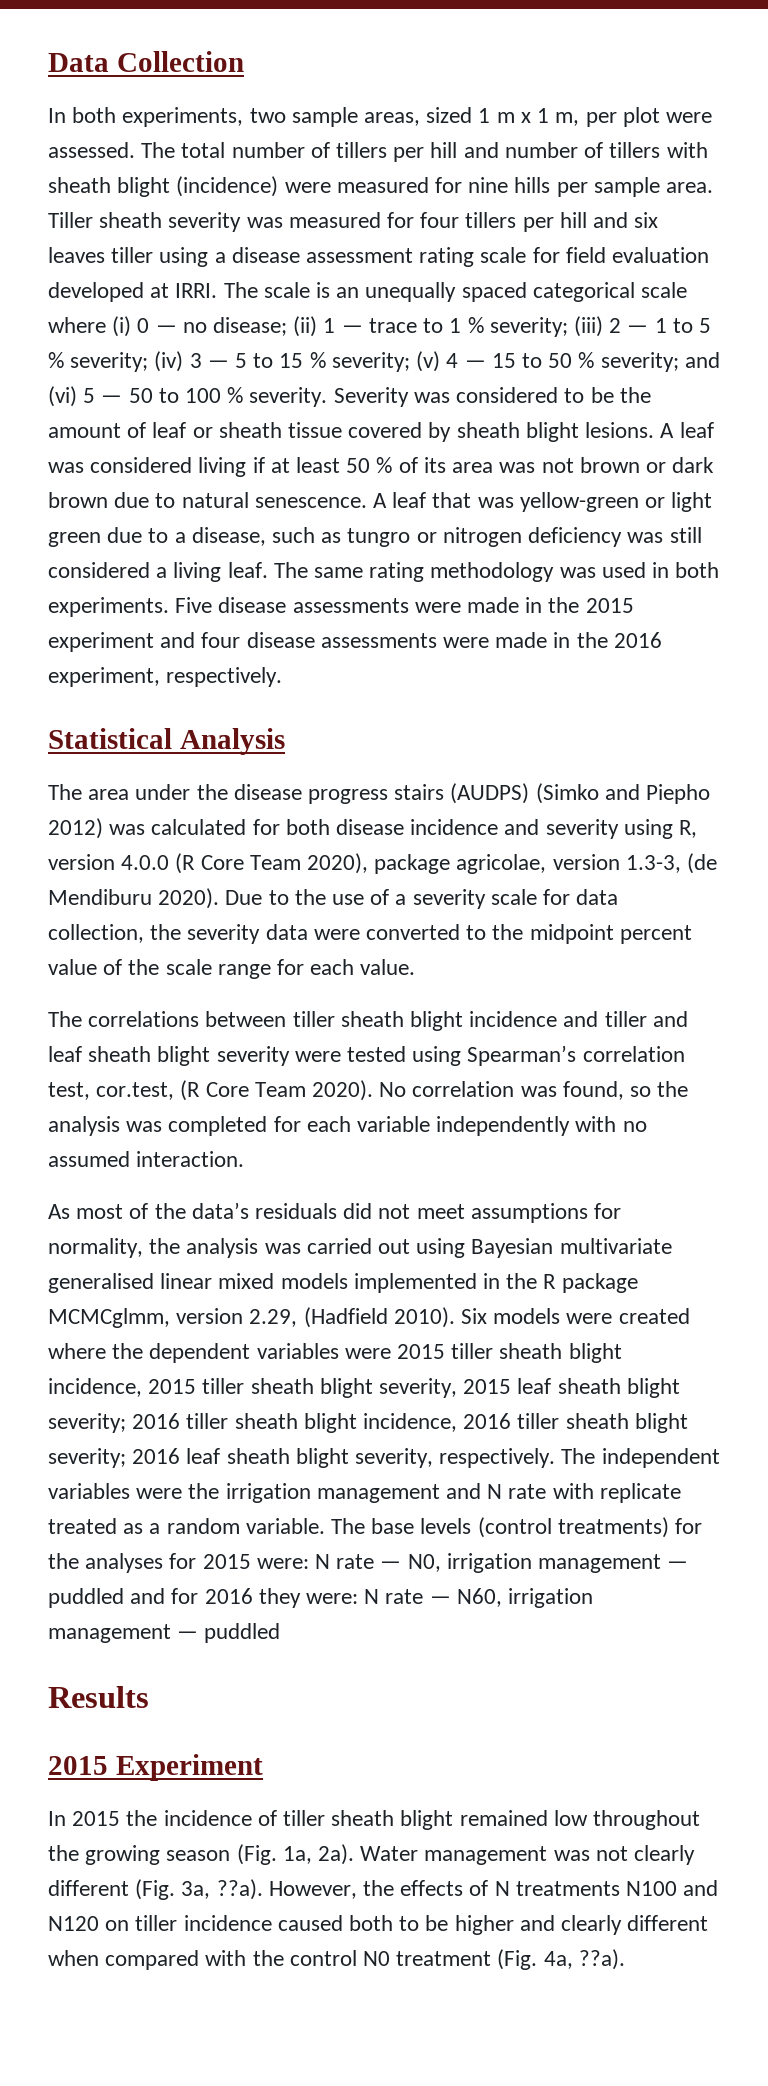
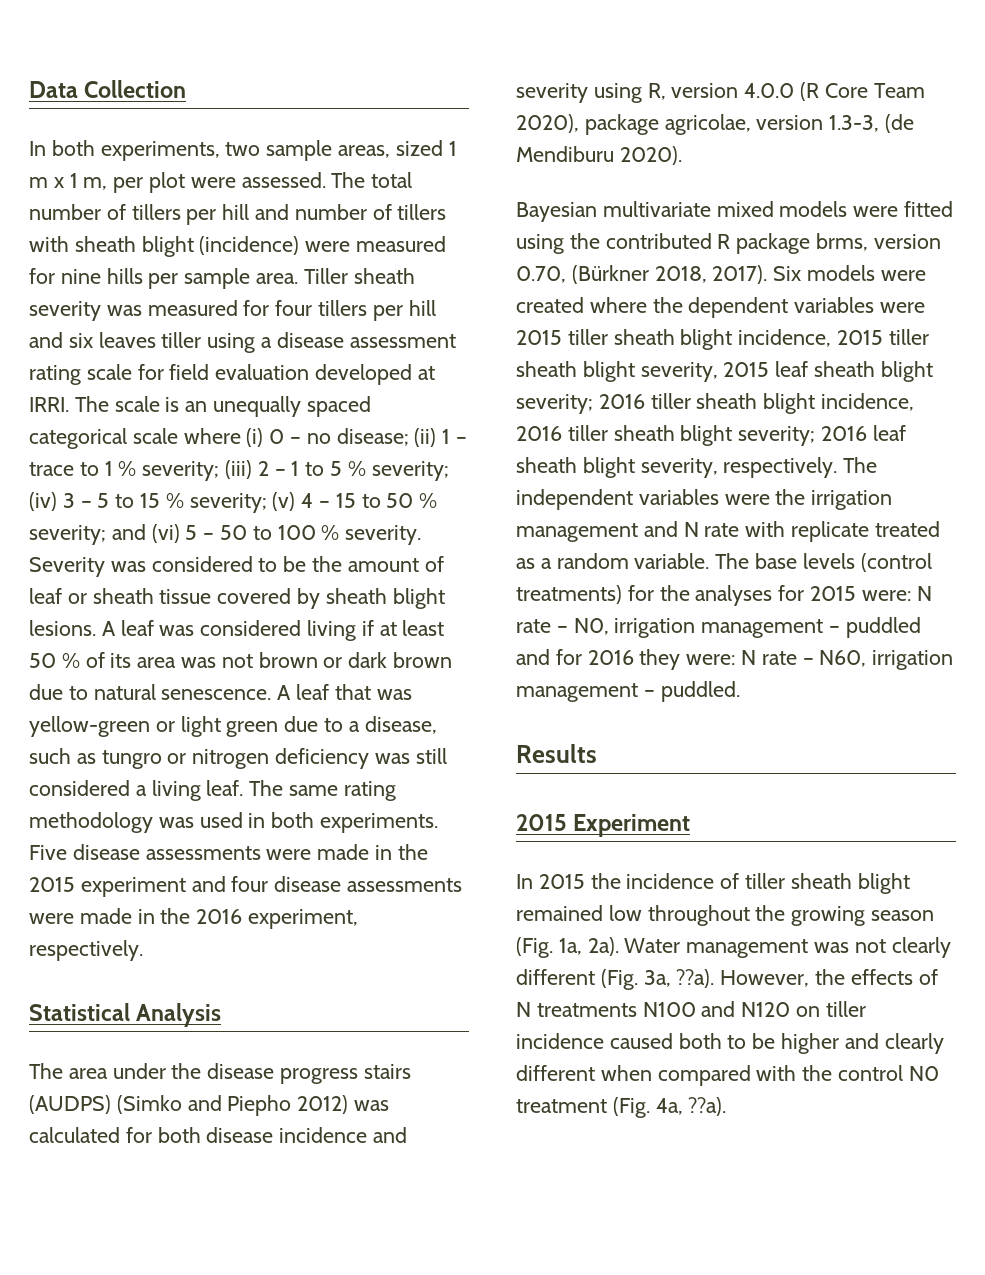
- The scale is an unequally spaced categorical scale where (i) 0 — no disease; (ii) 1 — trace to 1 % severity; (iii) 2 — 1 to 5 % severity; (iv) 3 — 5 to 15 % severity; (v) 4 — 15 to 50 % severity; and (vi) 5 — 50 to 100 % severity.
+ The scale is an unequally spaced categorical scale where (i) 0 – no disease; (ii) 1 – trace to 1 % severity; (iii) 2 – 1 to 5 % severity; (iv) 3 – 5 to 15 % severity; (v) 4 – 15 to 50 % severity; and (vi) 5 – 50 to 100 % severity.
- The area under the disease progress stairs (AUDPS) (Simko and Piepho 2012) was calculated for both disease incidence and severity using R, version 4.0.0 (R Core Team 2020), package agricolae, version 1.3-3, (de Mendiburu 2020). Due to the use of a severity scale for data collection, the severity data were converted to the midpoint percent value of the scale range for each value.
- The correlations between tiller sheath blight incidence and tiller and leaf sheath blight severity were tested using Spearman’s correlation test, cor.test, (R Core Team 2020). No correlation was found, so the analysis was completed for each variable independently with no assumed interaction.
- As most of the data’s residuals did not meet assumptions for normality, the analysis was carried out using Bayesian multivariate generalised linear mixed models implemented in the R package MCMCglmm, version 2.29, (Hadfield 2010).
+ The area under the disease progress stairs (AUDPS) (Simko and Piepho 2012) was calculated for both disease incidence and severity using R, version 4.0.0 (R Core Team 2020), package agricolae, version 1.3-3, (de Mendiburu 2020).
+ Bayesian multivariate mixed models were fitted using the contributed R package brms, version 0.70, (Bürkner 2018, 2017).
- The base levels (control treatments) for the analyses for 2015 were: N rate — N0, irrigation management — puddled and for 2016 they were: N rate — N60, irrigation management — puddled
+ The base levels (control treatments) for the analyses for 2015 were: N rate – N0, irrigation management – puddled and for 2016 they were: N rate – N60, irrigation management – puddled.

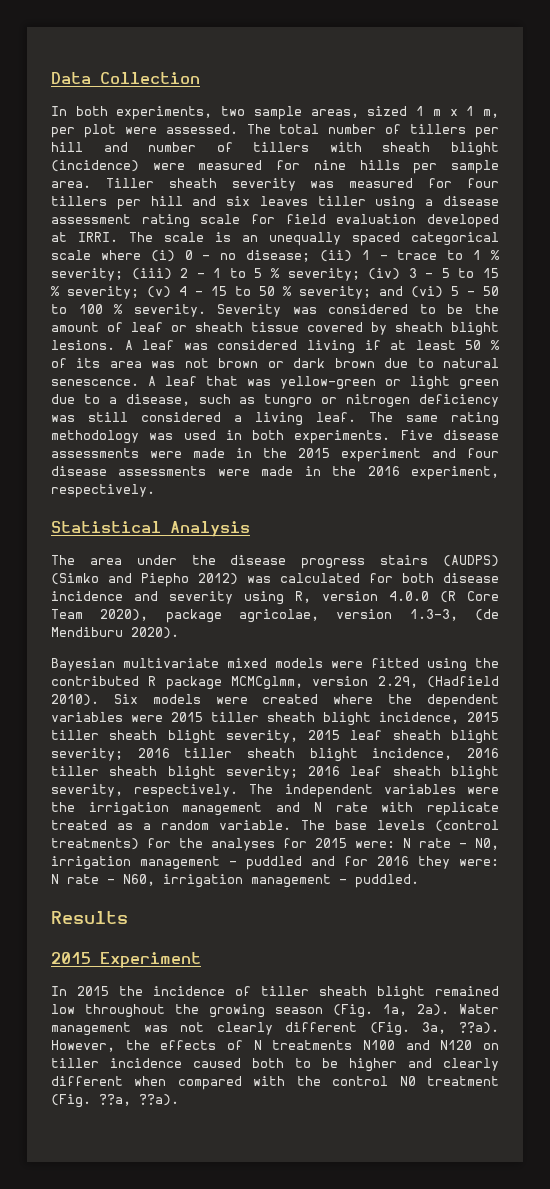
- Bayesian multivariate mixed models were fitted using the contributed R package brms, version 0.70, (Bürkner 2018, 2017).
+ Bayesian multivariate mixed models were fitted using the contributed R package MCMCglmm, version 2.29, (Hadfield 2010).
- However, the effects of N treatments N100 and N120 on tiller incidence caused both to be higher and clearly different when compared with the control N0 treatment (Fig. 4a, ??a).
+ However, the effects of N treatments N100 and N120 on tiller incidence caused both to be higher and clearly different when compared with the control N0 treatment (Fig. ??a, ??a).

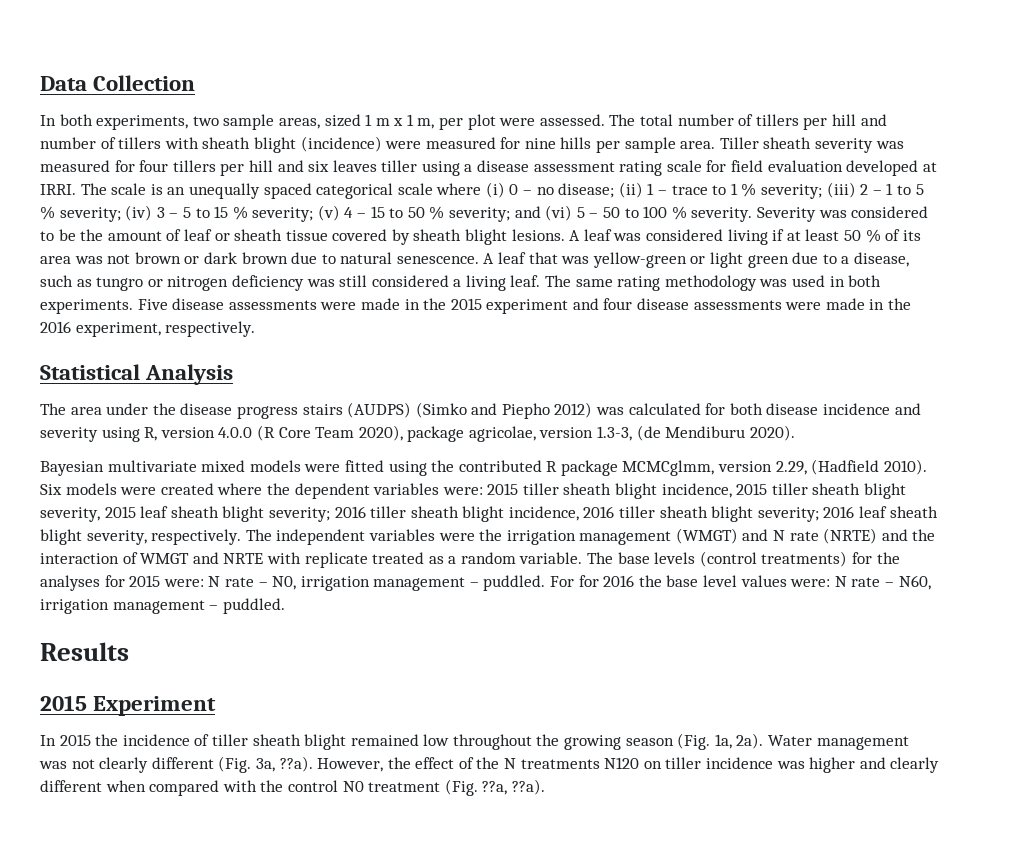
- Six models were created where the dependent variables were 2015 tiller sheath blight incidence, 2015 tiller sheath blight severity, 2015 leaf sheath blight severity; 2016 tiller sheath blight incidence, 2016 tiller sheath blight severity; 2016 leaf sheath blight severity, respectively.
+ Six models were created where the dependent variables were: 2015 tiller sheath blight incidence, 2015 tiller sheath blight severity, 2015 leaf sheath blight severity; 2016 tiller sheath blight incidence, 2016 tiller sheath blight severity; 2016 leaf sheath blight severity, respectively.
- The independent variables were the irrigation management and N rate with replicate treated as a random variable.
+ The independent variables were the irrigation management (WMGT) and N rate (NRTE) and the interaction of WMGT and NRTE with replicate treated as a random variable.
- The base levels (control treatments) for the analyses for 2015 were: N rate – N0, irrigation management – puddled and for 2016 they were: N rate – N60, irrigation management – puddled.
+ The base levels (control treatments) for the analyses for 2015 were: N rate – N0, irrigation management – puddled. For for 2016 the base level values were: N rate – N60, irrigation management – puddled.
- However, the effects of N treatments N100 and N120 on tiller incidence caused both to be higher and clearly different when compared with the control N0 treatment (Fig. ??a, ??a).
+ However, the effect of the N treatments N120 on tiller incidence was higher and clearly different when compared with the control N0 treatment (Fig. ??a, ??a).

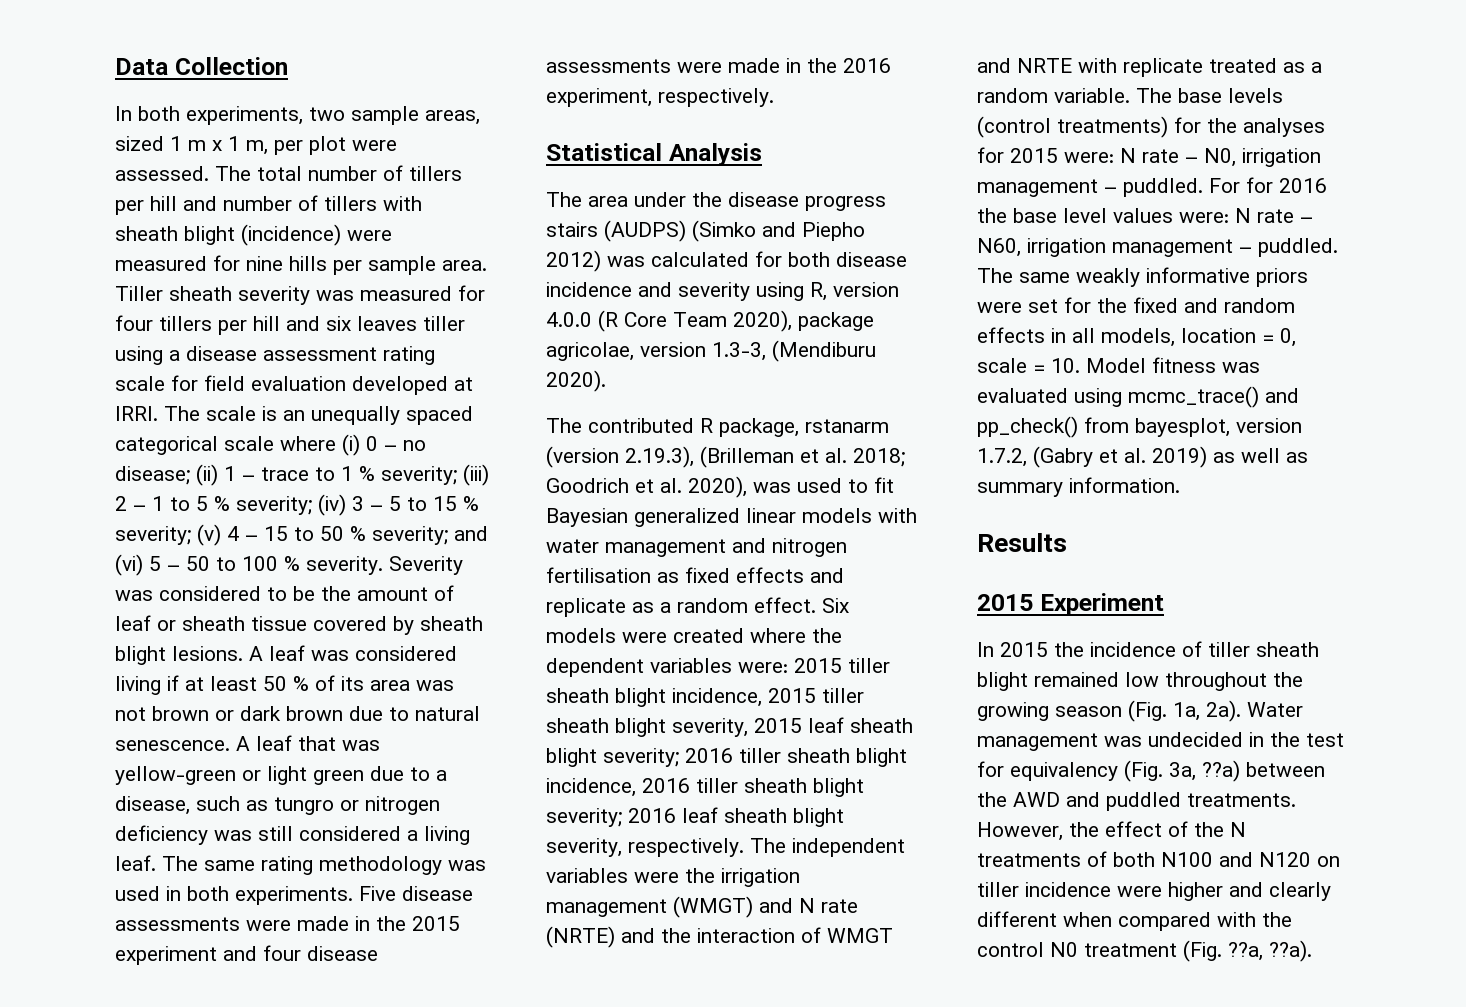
- The area under the disease progress stairs (AUDPS) (Simko and Piepho 2012) was calculated for both disease incidence and severity using R, version 4.0.0 (R Core Team 2020), package agricolae, version 1.3-3, (de Mendiburu 2020).
+ The area under the disease progress stairs (AUDPS) (Simko and Piepho 2012) was calculated for both disease incidence and severity using R, version 4.0.0 (R Core Team 2020), package agricolae, version 1.3-3, (Mendiburu 2020).
- Bayesian multivariate mixed models were fitted using the contributed R package MCMCglmm, version 2.29, (Hadfield 2010).
+ The contributed R package, rstanarm (version 2.19.3), (Brilleman et al. 2018; Goodrich et al. 2020), was used to fit Bayesian generalized linear models with water management and nitrogen fertilisation as fixed effects and replicate as a random effect.
+ The same weakly informative priors were set for the fixed and random effects in all models, location = 0, scale = 10. Model fitness was evaluated using mcmc_trace() and pp_check() from bayesplot, version 1.7.2, (Gabry et al. 2019) as well as summary information.
- Water management was not clearly different (Fig. 3a, ??a).
+ Water management was undecided in the test for equivalency (Fig. 3a, ??a) between the AWD and puddled treatments.
- However, the effect of the N treatments N120 on tiller incidence was higher and clearly different when compared with the control N0 treatment (Fig. ??a, ??a).
+ However, the effect of the N treatments of both N100 and N120 on tiller incidence were higher and clearly different when compared with the control N0 treatment (Fig. ??a, ??a).

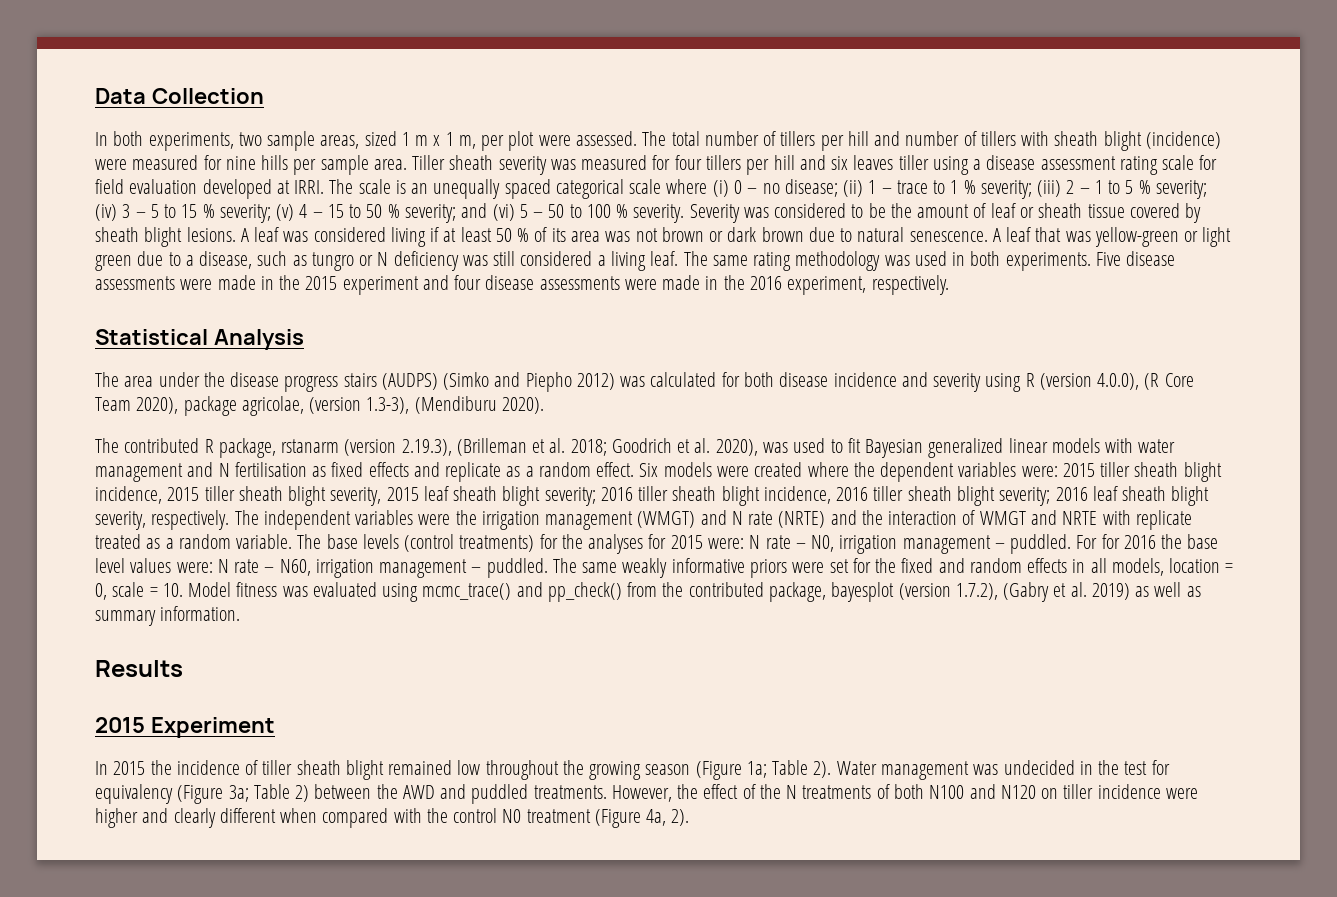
- A leaf that was yellow-green or light green due to a disease, such as tungro or nitrogen deficiency was still considered a living leaf.
+ A leaf that was yellow-green or light green due to a disease, such as tungro or N deficiency was still considered a living leaf.
- The area under the disease progress stairs (AUDPS) (Simko and Piepho 2012) was calculated for both disease incidence and severity using R, version 4.0.0 (R Core Team 2020), package agricolae, version 1.3-3, (Mendiburu 2020).
+ The area under the disease progress stairs (AUDPS) (Simko and Piepho 2012) was calculated for both disease incidence and severity using R (version 4.0.0), (R Core Team 2020), package agricolae, (version 1.3-3), (Mendiburu 2020).
- The contributed R package, rstanarm (version 2.19.3), (Brilleman et al. 2018; Goodrich et al. 2020), was used to fit Bayesian generalized linear models with water management and nitrogen fertilisation as fixed effects and replicate as a random effect.
+ The contributed R package, rstanarm (version 2.19.3), (Brilleman et al. 2018; Goodrich et al. 2020), was used to fit Bayesian generalized linear models with water management and N fertilisation as fixed effects and replicate as a random effect.
- The same weakly informative priors were set for the fixed and random effects in all models, location = 0, scale = 10. Model fitness was evaluated using mcmc_trace() and pp_check() from bayesplot, version 1.7.2, (Gabry et al. 2019) as well as summary information.
+ The same weakly informative priors were set for the fixed and random effects in all models, location = 0, scale = 10. Model fitness was evaluated using mcmc_trace() and pp_check() from the contributed package, bayesplot (version 1.7.2), (Gabry et al. 2019) as well as summary information.
- In 2015 the incidence of tiller sheath blight remained low throughout the growing season (Fig. 1a, 2a).
+ In 2015 the incidence of tiller sheath blight remained low throughout the growing season (Figure 1a; Table 2).
- Water management was undecided in the test for equivalency (Fig. 3a, ??a) between the AWD and puddled treatments.
+ Water management was undecided in the test for equivalency (Figure 3a; Table 2) between the AWD and puddled treatments.
- However, the effect of the N treatments of both N100 and N120 on tiller incidence were higher and clearly different when compared with the control N0 treatment (Fig. ??a, ??a).
+ However, the effect of the N treatments of both N100 and N120 on tiller incidence were higher and clearly different when compared with the control N0 treatment (Figure 4a, 2).

